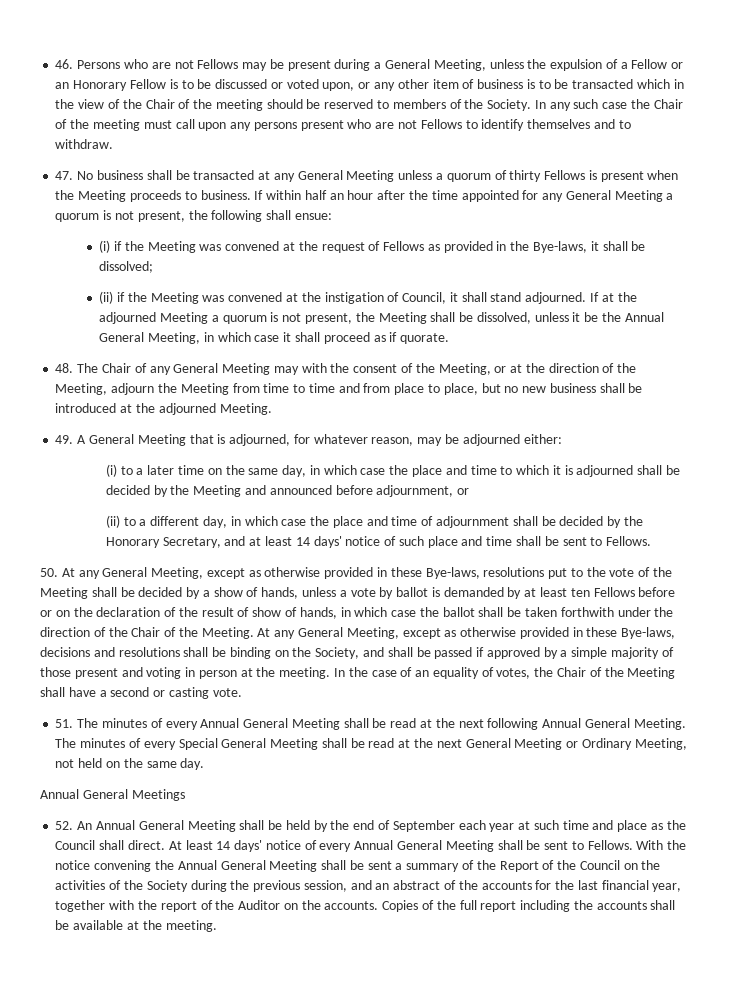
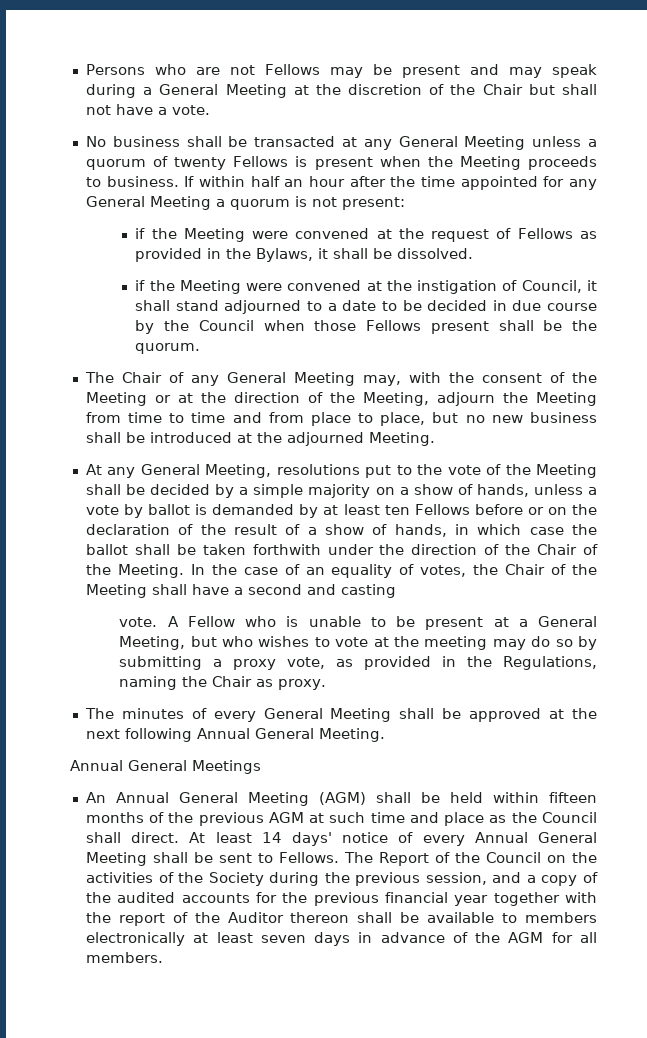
- 46. Persons who are not Fellows may be present during a General Meeting, unless the expulsion of a Fellow or an Honorary Fellow is to be discussed or voted upon, or any other item of business is to be transacted which in the view of the Chair of the meeting should be reserved to members of the Society. In any such case the Chair of the meeting must call upon any persons present who are not Fellows to identify themselves and to withdraw.
- 47. No business shall be transacted at any General Meeting unless a quorum of thirty Fellows is present when the Meeting proceeds to business.
+ Persons who are not Fellows may be present and may speak during a General Meeting at the discretion of the Chair but shall not have a vote.
+ No business shall be transacted at any General Meeting unless a quorum of twenty Fellows is present when the Meeting proceeds to business.
- If within half an hour after the time appointed for any General Meeting a quorum is not present, the following shall ensue:
- (i) if the Meeting was convened at the request of Fellows as provided in the Bye-laws, it shall be dissolved;
- (ii) if the Meeting was convened at the instigation of Council, it shall stand adjourned. If at the adjourned Meeting a quorum is not present, the Meeting shall be dissolved, unless it be the Annual General Meeting, in which case it shall proceed as if quorate.
- 48. The Chair of any General Meeting may with the consent of the Meeting, or at the direction of the Meeting, adjourn the Meeting from time to time and from place to place, but no new business shall be introduced at the adjourned Meeting.
+ If within half an hour after the time appointed for any General Meeting a quorum is not present:
+ if the Meeting were convened at the request of Fellows as provided in the Bylaws, it shall be dissolved.
+ if the Meeting were convened at the instigation of Council, it shall stand adjourned to a date to be decided in due course by the Council when those Fellows present shall be the quorum.
+ The Chair of any General Meeting may, with the consent of the Meeting or at the direction of the Meeting, adjourn the Meeting from time to time and from place to place, but no new business shall be introduced at the adjourned Meeting.
- 49. A General Meeting that is adjourned, for whatever reason, may be adjourned either:
- (i) to a later time on the same day, in which case the place and time to which it is adjourned shall be decided by the Meeting and announced before adjournment, or
- (ii) to a different day, in which case the place and time of adjournment shall be decided by the Honorary Secretary, and at least 14 days' notice of such place and time shall be sent to Fellows.
- 50. At any General Meeting, except as otherwise provided in these Bye-laws, resolutions put to the vote of the Meeting shall be decided by a show of hands, unless a vote by ballot is demanded by at least ten Fellows before or on the declaration of the result of show of hands, in which case the ballot shall be taken forthwith under the direction of the Chair of the Meeting.
+ At any General Meeting, resolutions put to the vote of the Meeting shall be decided by a simple majority on a show of hands, unless a vote by ballot is demanded by at least ten Fellows before or on the declaration of the result of a show of hands, in which case the ballot shall be taken forthwith under the direction of the Chair of the Meeting.
- At any General Meeting, except as otherwise provided in these Bye-laws, decisions and resolutions shall be binding on the Society, and shall be passed if approved by a simple majority of those present and voting in person at the meeting.
- In the case of an equality of votes, the Chair of the Meeting shall have a second or casting vote.
- 51. The minutes of every Annual General Meeting shall be read at the next following Annual General Meeting. The minutes of every Special General Meeting shall be read at the next General Meeting or Ordinary Meeting, not held on the same day.
+ In the case of an equality of votes, the Chair of the Meeting shall have a second and casting
+ vote. A Fellow who is unable to be present at a General Meeting, but who wishes to vote at the meeting may do so by submitting a proxy vote, as provided in the Regulations, naming the Chair as proxy.
+ The minutes of every General Meeting shall be approved at the next following Annual General Meeting.
- 52. An Annual General Meeting shall be held by the end of September each year at such time and place as the Council shall direct.
+ An Annual General Meeting (AGM) shall be held within fifteen months of the previous AGM at such time and place as the Council shall direct.
- With the notice convening the Annual General Meeting shall be sent a summary of the Report of the Council on the activities of the Society during the previous session, and an abstract of the accounts for the last financial year, together with the report of the Auditor on the accounts. Copies of the full report including the accounts shall be available at the meeting.
+ The Report of the Council on the activities of the Society during the previous session, and a copy of the audited accounts for the previous financial year together with the report of the Auditor thereon shall be available to members electronically at least seven days in advance of the AGM for all members.

